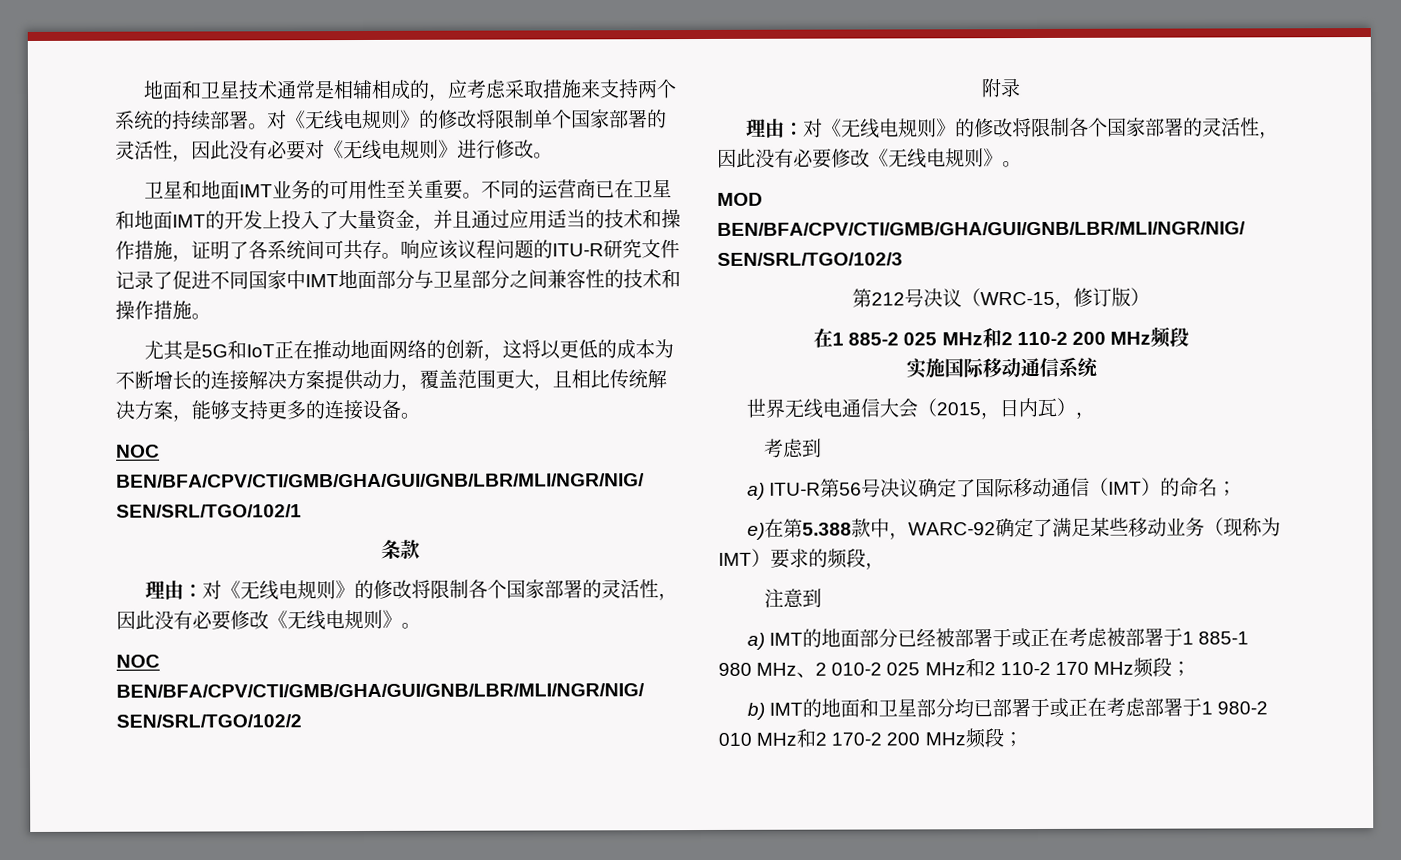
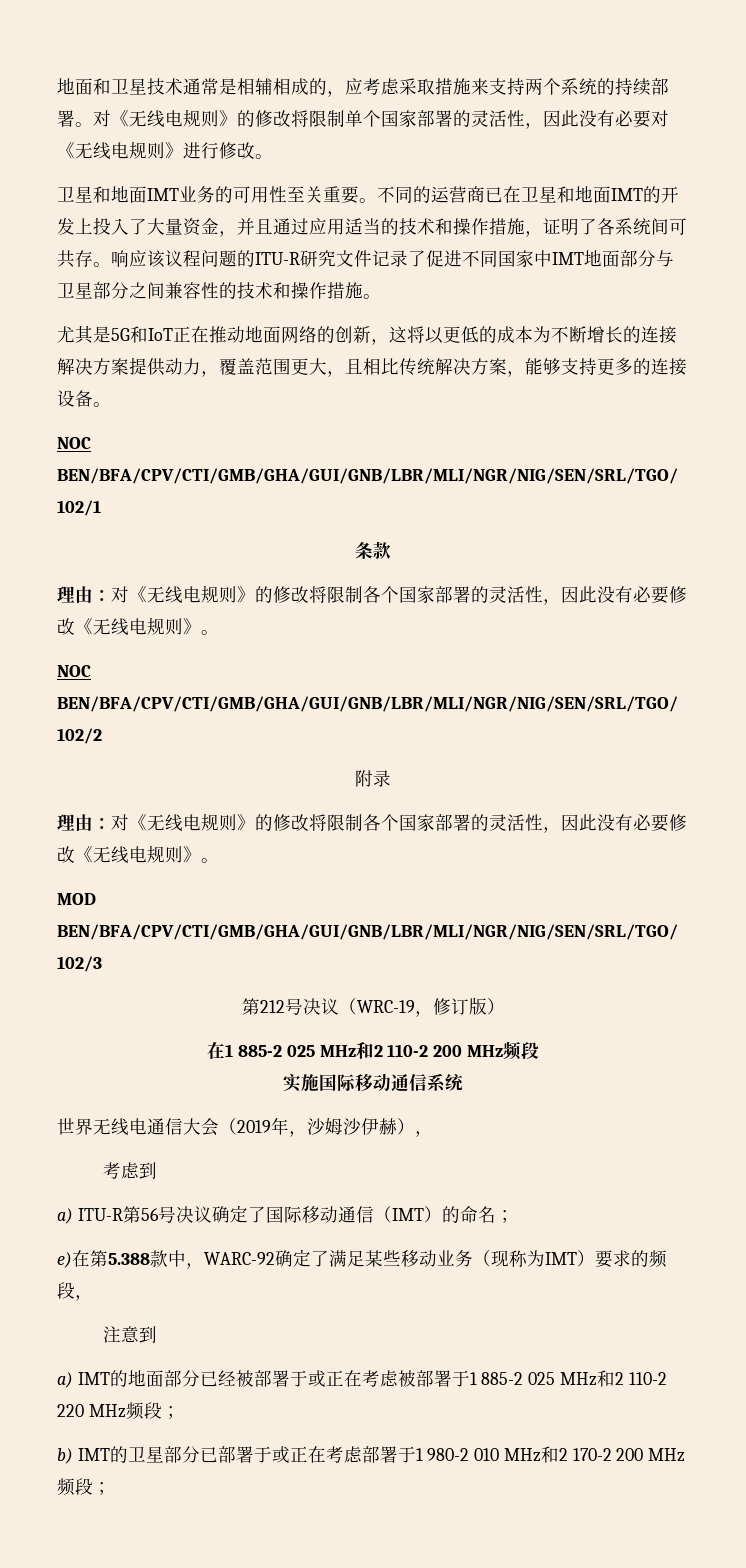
- 第212号决议（WRC-15，修订版）
+ 第212号决议（WRC-19，修订版）
- 世界无线电通信大会（2015，日内瓦），
+ 世界无线电通信大会（2019年，沙姆沙伊赫），
- a) IMT的地面部分已经被部署于或正在考虑被部署于1 885-1 980 MHz、2 010-2 025 MHz和2 110-2 170 MHz频段；
+ a) IMT的地面部分已经被部署于或正在考虑被部署于1 885-2 025 MHz和2 110-2 220 MHz频段；
- b) IMT的地面和卫星部分均已部署于或正在考虑部署于1 980-2 010 MHz和2 170-2 200 MHz频段；
+ b) IMT的卫星部分已部署于或正在考虑部署于1 980-2 010 MHz和2 170-2 200 MHz频段；

